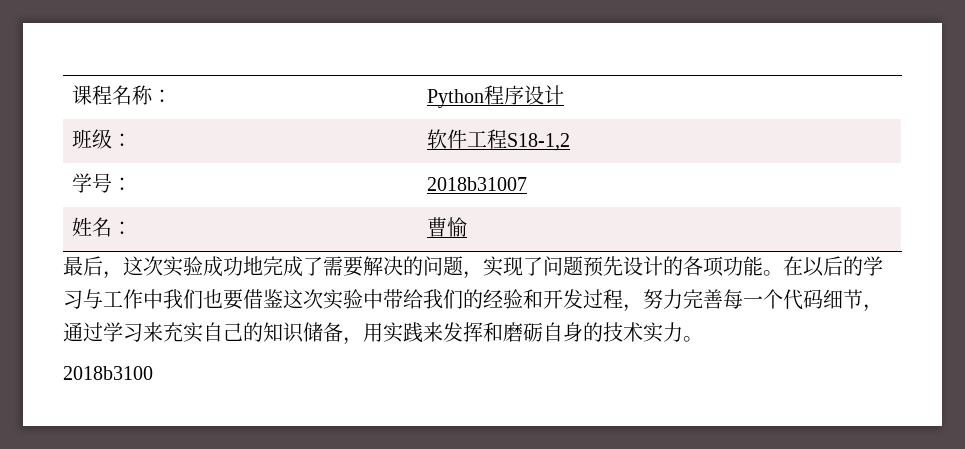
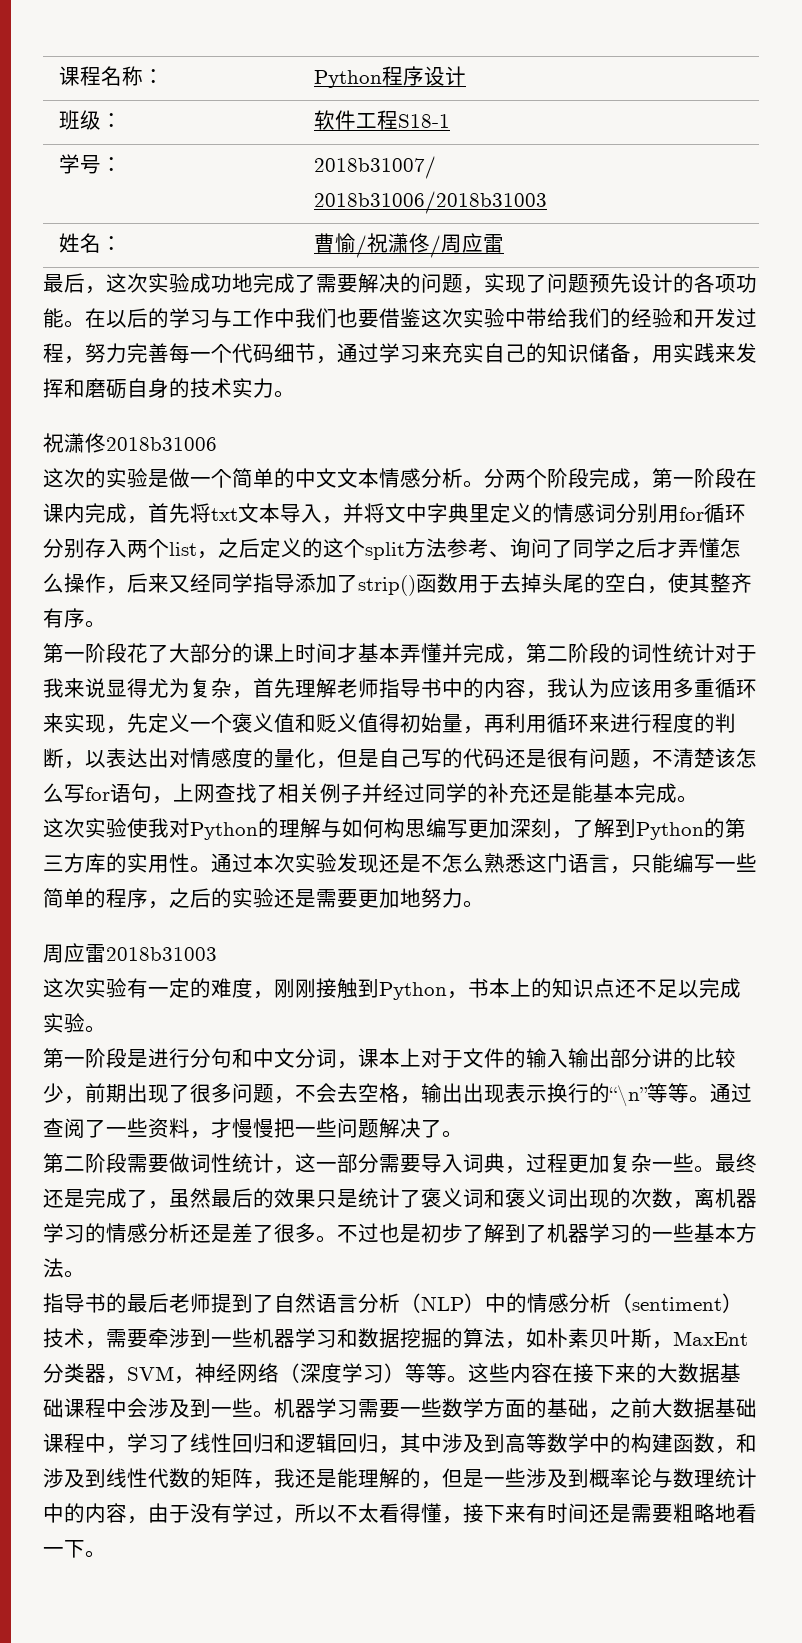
- 班级： | 软件工程S18-1,2
+ 班级： | 软件工程S18-1
- 学号： | 2018b31007
+ 学号： | 2018b31007/
+ 2018b31006/2018b31003
- 姓名： | 曹愉
+ 姓名： | 曹愉/祝潇佟/周应雷
- 2018b3100
+ 祝潇佟2018b31006
+ 这次的实验是做一个简单的中文文本情感分析。分两个阶段完成，第一阶段在课内完成，首先将txt文本导入，并将文中字典里定义的情感词分别用for循环分别存入两个list，之后定义的这个split方法参考、询问了同学之后才弄懂怎么操作，后来又经同学指导添加了strip()函数用于去掉头尾的空白，使其整齐有序。
+ 第一阶段花了大部分的课上时间才基本弄懂并完成，第二阶段的词性统计对于我来说显得尤为复杂，首先理解老师指导书中的内容，我认为应该用多重循环来实现，先定义一个褒义值和贬义值得初始量，再利用循环来进行程度的判断，以表达出对情感度的量化，但是自己写的代码还是很有问题，不清楚该怎么写for语句，上网查找了相关例子并经过同学的补充还是能基本完成。
+ 这次实验使我对Python的理解与如何构思编写更加深刻，了解到Python的第三方库的实用性。通过本次实验发现还是不怎么熟悉这门语言，只能编写一些简单的程序，之后的实验还是需要更加地努力。
+ 周应雷2018b31003
+ 这次实验有一定的难度，刚刚接触到Python，书本上的知识点还不足以完成实验。
+ 第一阶段是进行分句和中文分词，课本上对于文件的输入输出部分讲的比较少，前期出现了很多问题，不会去空格，输出出现表示换行的“\n”等等。通过查阅了一些资料，才慢慢把一些问题解决了。
+ 第二阶段需要做词性统计，这一部分需要导入词典，过程更加复杂一些。最终还是完成了，虽然最后的效果只是统计了褒义词和褒义词出现的次数，离机器学习的情感分析还是差了很多。不过也是初步了解到了机器学习的一些基本方法。
+ 指导书的最后老师提到了自然语言分析（NLP）中的情感分析（sentiment）技术，需要牵涉到一些机器学习和数据挖掘的算法，如朴素贝叶斯，MaxEnt分类器，SVM，神经网络（深度学习）等等。这些内容在接下来的大数据基础课程中会涉及到一些。机器学习需要一些数学方面的基础，之前大数据基础课程中，学习了线性回归和逻辑回归，其中涉及到高等数学中的构建函数，和涉及到线性代数的矩阵，我还是能理解的，但是一些涉及到概率论与数理统计中的内容，由于没有学过，所以不太看得懂，接下来有时间还是需要粗略地看一下。

